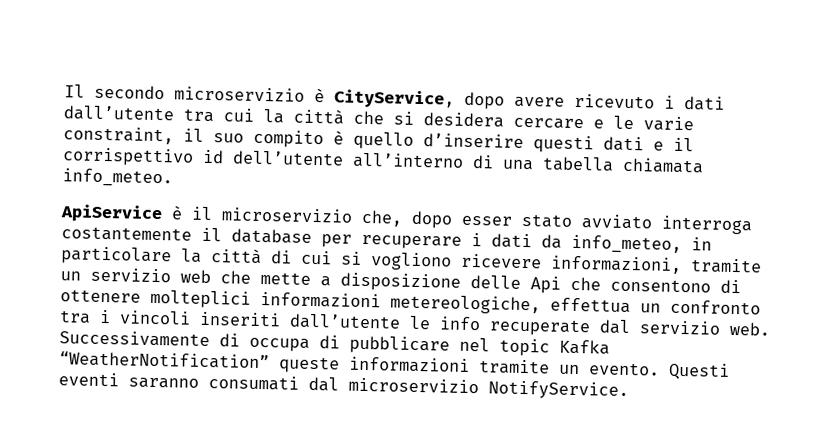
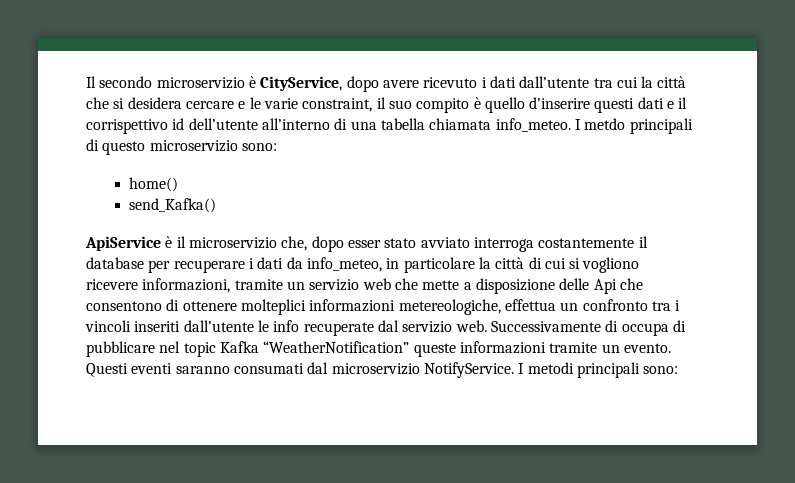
+ I metdo principali di questo microservizio sono:
+ home()
+ send_Kafka()
+ I metodi principali sono:

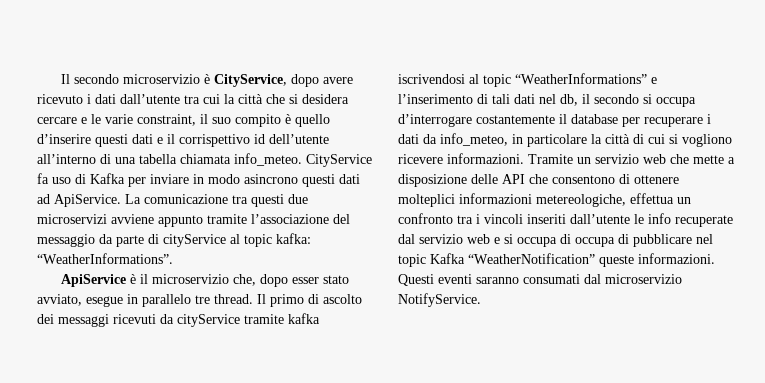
- I metdo principali di questo microservizio sono:
- home()
- send_Kafka()
+ CityService fa uso di Kafka per inviare in modo asincrono questi dati ad ApiService. La comunicazione tra questi due microservizi avviene appunto tramite l’associazione del messaggio da parte di cityService al topic kafka: “WeatherInformations”.
- ApiService è il microservizio che, dopo esser stato avviato interroga costantemente il database per recuperare i dati da info_meteo, in particolare la città di cui si vogliono ricevere informazioni, tramite un servizio web che mette a disposizione delle Api che consentono di ottenere molteplici informazioni metereologiche, effettua un confronto tra i vincoli inseriti dall’utente le info recuperate dal servizio web. Successivamente di occupa di pubblicare nel topic Kafka “WeatherNotification” queste informazioni tramite un evento.
+ ApiService è il microservizio che, dopo esser stato avviato, esegue in parallelo tre thread. Il primo di ascolto dei messaggi ricevuti da cityService tramite kafka iscrivendosi al topic “WeatherInformations” e l’inserimento di tali dati nel db, il secondo si occupa d’interrogare costantemente il database per recuperare i dati da info_meteo, in particolare la città di cui si vogliono ricevere informazioni. Tramite un servizio web che mette a disposizione delle API che consentono di ottenere molteplici informazioni metereologiche, effettua un confronto tra i vincoli inseriti dall’utente le info recuperate dal servizio web e si occupa di occupa di pubblicare nel topic Kafka “WeatherNotification” queste informazioni.
- I metodi principali sono:

